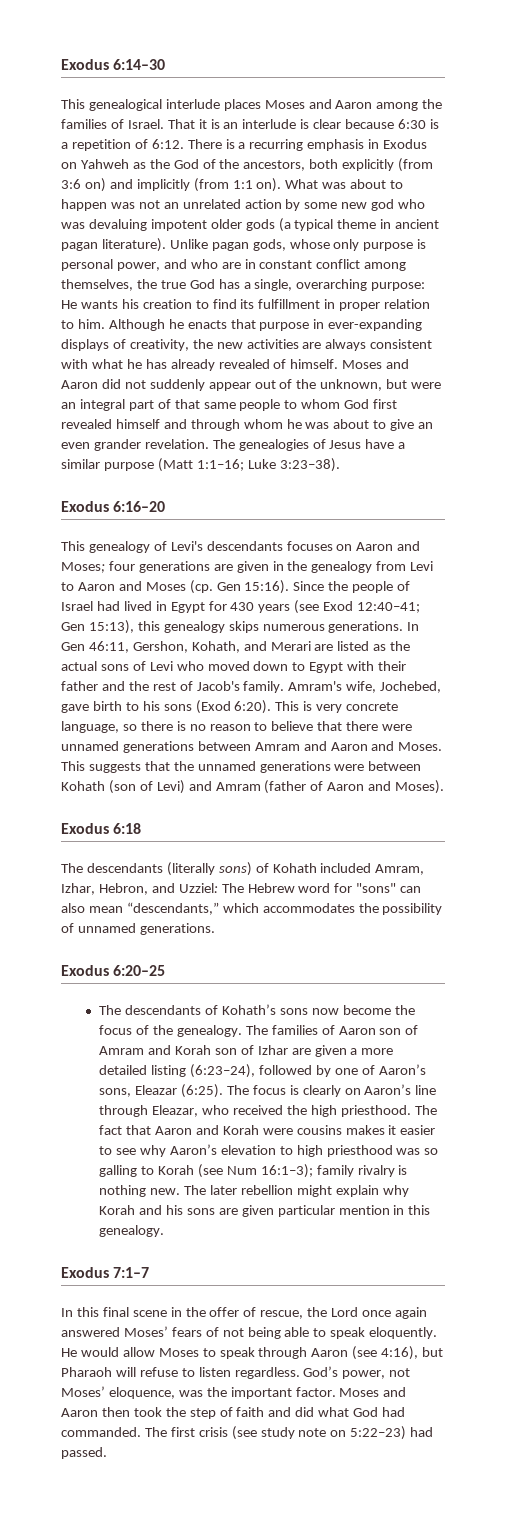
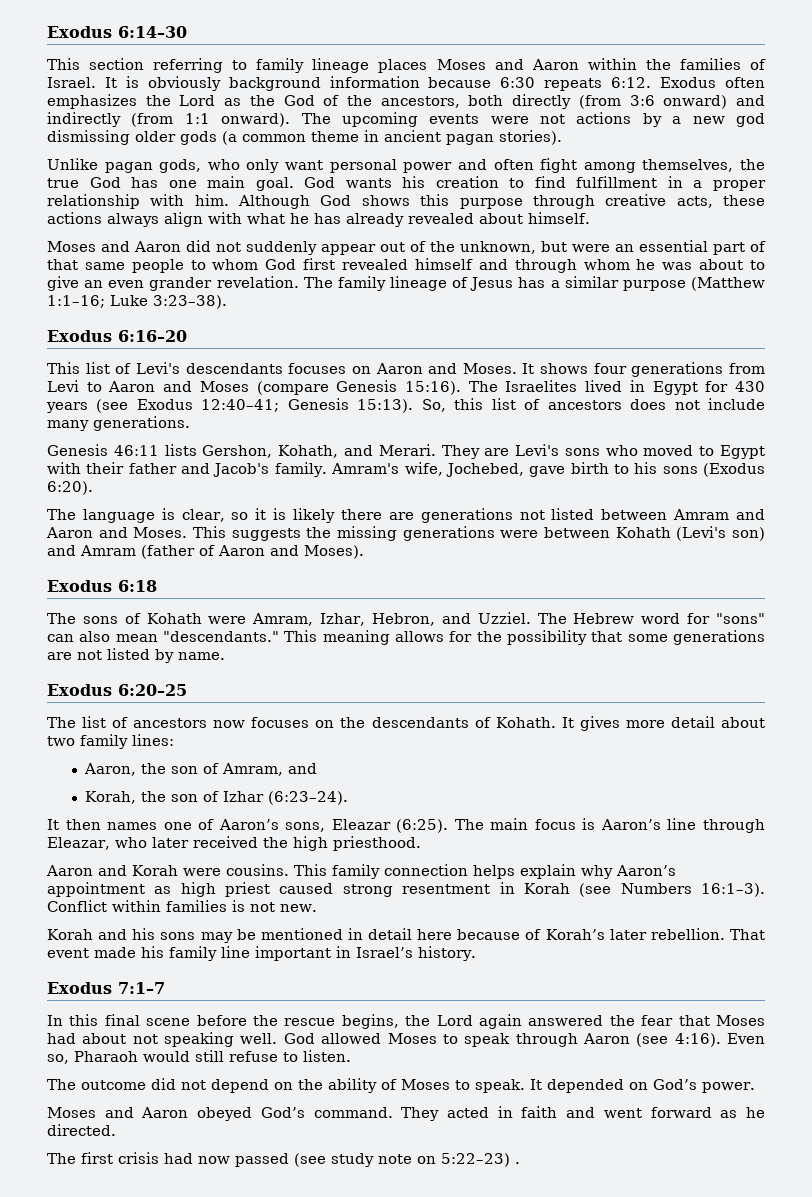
- This genealogical interlude places Moses and Aaron among the families of Israel.
+ This section referring to family lineage places Moses and Aaron within the families of Israel.
- That it is an interlude is clear because 6:30 is a repetition of 6:12. There is a recurring emphasis in Exodus on Yahweh as the God of the ancestors, both explicitly (from 3:6 on) and implicitly (from 1:1 on). What was about to happen was not an unrelated action by some new god who was devaluing impotent older gods (a typical theme in ancient pagan literature). Unlike pagan gods, whose only purpose is personal power, and who are in constant conflict among themselves, the true God has a single, overarching purpose: He wants his creation to find its fulfillment in proper relation to him. Although he enacts that purpose in ever-expanding displays of creativity, the new activities are always consistent with what he has already revealed of himself. Moses and Aaron did not suddenly appear out of the unknown, but were an integral part of that same people to whom God first revealed himself and through whom he was about to give an even grander revelation.
+ It is obviously background information because 6:30 repeats 6:12. Exodus often emphasizes the Lord as the God of the ancestors, both directly (from 3:6 onward) and indirectly (from 1:1 onward). The upcoming events were not actions by a new god dismissing older gods (a common theme in ancient pagan stories).
+ Unlike pagan gods, who only want personal power and often fight among themselves, the true God has one main goal. God wants his creation to find fulfillment in a proper relationship with him. Although God shows this purpose through creative acts, these actions always align with what he has already revealed about himself.
+ Moses and Aaron did not suddenly appear out of the unknown, but were an essential part of that same people to whom God first revealed himself and through whom he was about to give an even grander revelation.
- The genealogies of Jesus have a similar purpose (Matt 1:1–16; Luke 3:23–38).
+ The family lineage of Jesus has a similar purpose (Matthew 1:1–16; Luke 3:23–38).
- This genealogy of Levi's descendants focuses on Aaron and Moses; four generations are given in the genealogy from Levi to Aaron and Moses (cp. Gen 15:16). Since the people of Israel had lived in Egypt for 430 years (see Exod 12:40–41; Gen 15:13), this genealogy skips numerous generations. In Gen 46:11, Gershon, Kohath, and Merari are listed as the actual sons of Levi who moved down to Egypt with their father and the rest of Jacob's family.
+ This list of Levi's descendants focuses on Aaron and Moses. It shows four generations from Levi to Aaron and Moses (compare Genesis 15:16). The Israelites lived in Egypt for 430 years (see Exodus 12:40–41; Genesis 15:13). So, this list of ancestors does not include many generations.
+ Genesis 46:11 lists Gershon, Kohath, and Merari. They are Levi's sons who moved to Egypt with their father and Jacob's family.
- Amram's wife, Jochebed, gave birth to his sons (Exod 6:20). This is very concrete language, so there is no reason to believe that there were unnamed generations between Amram and Aaron and Moses.
+ Amram's wife, Jochebed, gave birth to his sons (Exodus 6:20).
+ The language is clear, so it is likely there are generations not listed between Amram and Aaron and Moses.
- This suggests that the unnamed generations were between Kohath (son of Levi) and Amram (father of Aaron and Moses).
+ This suggests the missing generations were between Kohath (Levi's son) and Amram (father of Aaron and Moses).
- The descendants (literally sons) of Kohath included Amram, Izhar, Hebron, and Uzziel: The Hebrew word for "sons" can also mean “descendants,” which accommodates the possibility of unnamed generations.
+ The sons of Kohath were Amram, Izhar, Hebron, and Uzziel. The Hebrew word for "sons" can also mean "descendants." This meaning allows for the possibility that some generations are not listed by name.
  Exodus 6:20–25
- The descendants of Kohath’s sons now become the focus of the genealogy. The families of Aaron son of Amram and Korah son of Izhar are given a more detailed listing (6:23–24), followed by one of Aaron’s sons, Eleazar (6:25).
+ The list of ancestors now focuses on the descendants of Kohath. It gives more detail about two family lines:
+ Aaron, the son of Amram, and
+ Korah, the son of Izhar (6:23–24).
+ It then names one of Aaron’s sons, Eleazar (6:25).
- The focus is clearly on Aaron’s line through Eleazar, who received the high priesthood. The fact that Aaron and Korah were cousins makes it easier to see why Aaron’s elevation to high priesthood was so galling to Korah (see Num 16:1–3); family rivalry is nothing new. The later rebellion might explain why Korah and his sons are given particular mention in this genealogy.
+ The main focus is Aaron’s line through Eleazar, who later received the high priesthood.
+ Aaron and Korah were cousins. This family connection helps explain why Aaron’s appointment as high priest caused strong resentment in Korah (see Numbers 16:1–3). Conflict within families is not new.
+ Korah and his sons may be mentioned in detail here because of Korah’s later rebellion. That event made his family line important in Israel’s history.
- In this final scene in the offer of rescue, the Lord once again answered Moses’ fears of not being able to speak eloquently. He would allow Moses to speak through Aaron (see 4:16), but Pharaoh will refuse to listen regardless. God’s power, not Moses’ eloquence, was the important factor. Moses and Aaron then took the step of faith and did what God had commanded. The first crisis (see study note on 5:22–23) had passed.
+ In this final scene before the rescue begins, the Lord again answered the fear that Moses had about not speaking well. God allowed Moses to speak through Aaron (see 4:16). Even so, Pharaoh would still refuse to listen.
+ The outcome did not depend on the ability of Moses to speak. It depended on God’s power.
+ Moses and Aaron obeyed God’s command. They acted in faith and went forward as he directed.
+ The first crisis had now passed (see study note on 5:22–23) .

